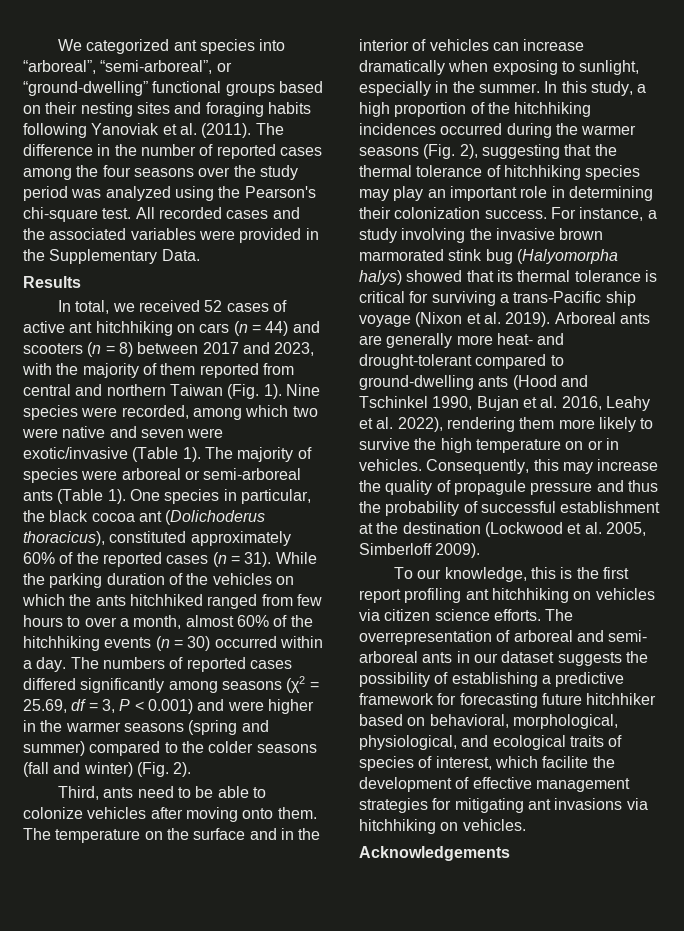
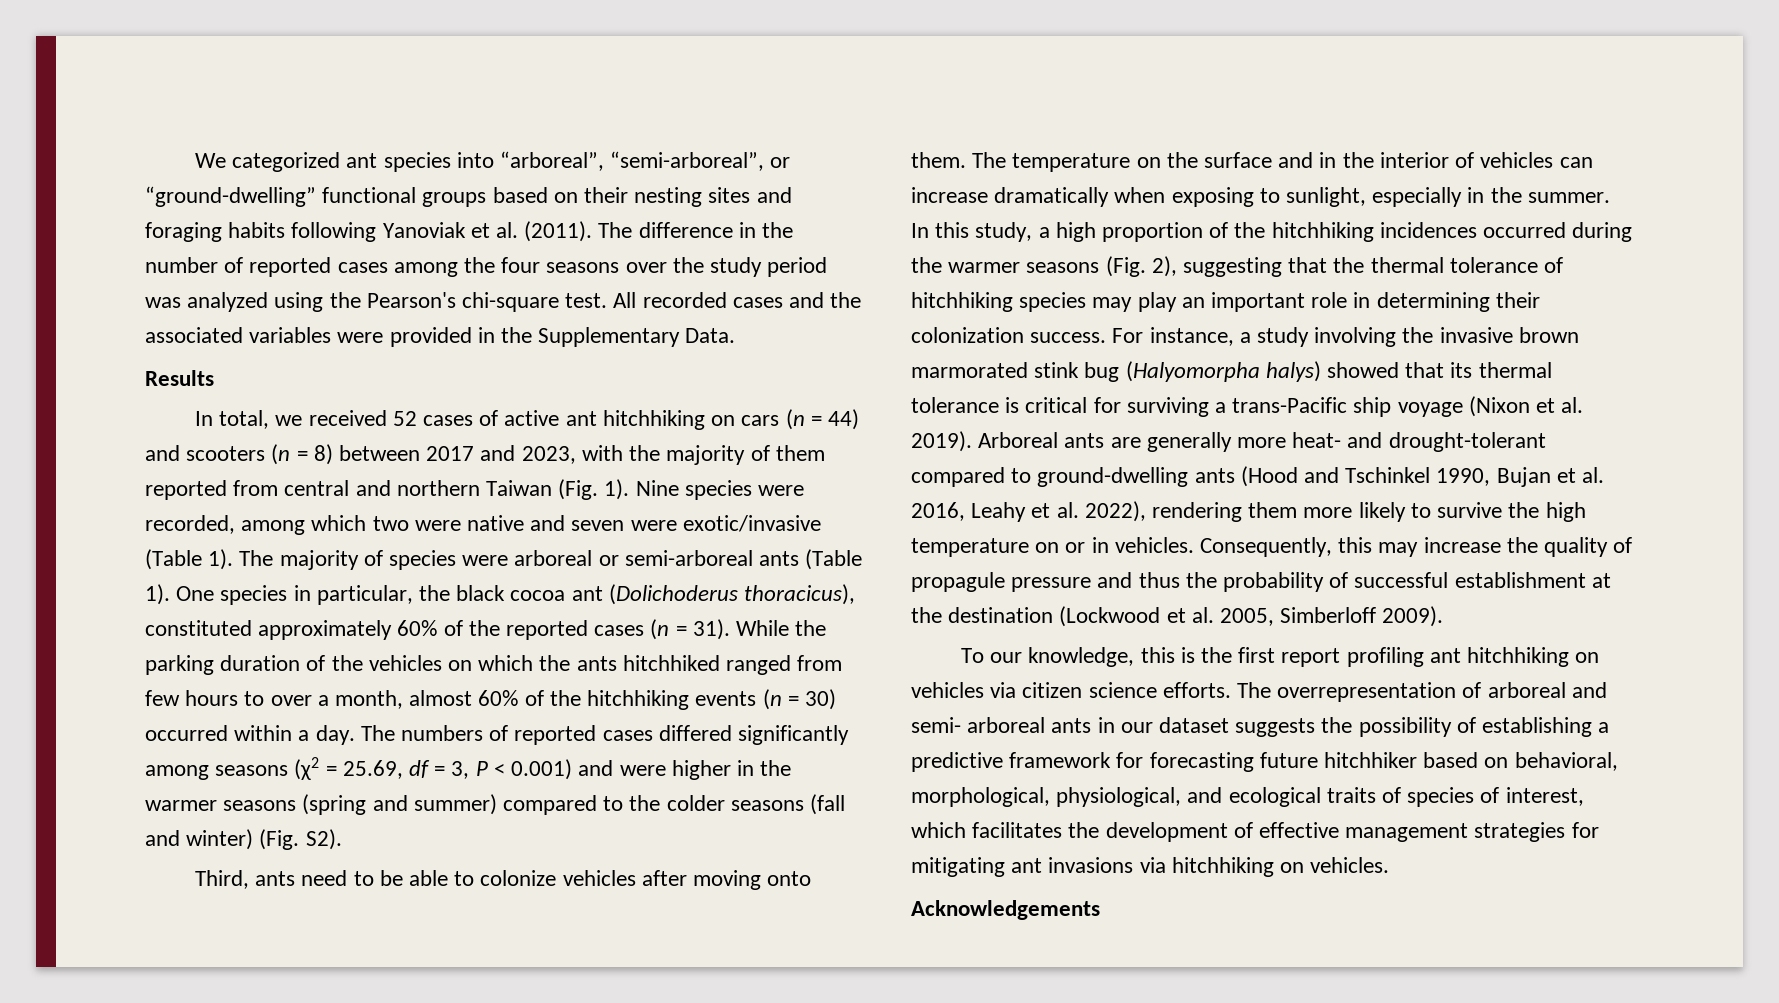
- The numbers of reported cases differed significantly among seasons (χ2 = 25.69, df = 3, P < 0.001) and were higher in the warmer seasons (spring and summer) compared to the colder seasons (fall and winter) (Fig. 2).
+ The numbers of reported cases differed significantly among seasons (χ2 = 25.69, df = 3, P < 0.001) and were higher in the warmer seasons (spring and summer) compared to the colder seasons (fall and winter) (Fig. S2).
- The overrepresentation of arboreal and semi- arboreal ants in our dataset suggests the possibility of establishing a predictive framework for forecasting future hitchhiker based on behavioral, morphological, physiological, and ecological traits of species of interest, which facilite the development of effective management strategies for mitigating ant invasions via hitchhiking on vehicles.
+ The overrepresentation of arboreal and semi- arboreal ants in our dataset suggests the possibility of establishing a predictive framework for forecasting future hitchhiker based on behavioral, morphological, physiological, and ecological traits of species of interest, which facilitates the development of effective management strategies for mitigating ant invasions via hitchhiking on vehicles.

